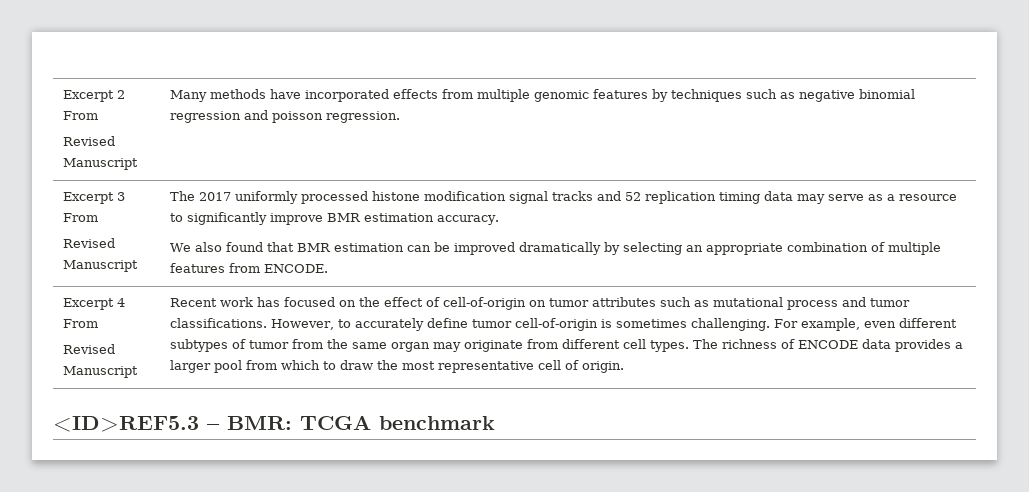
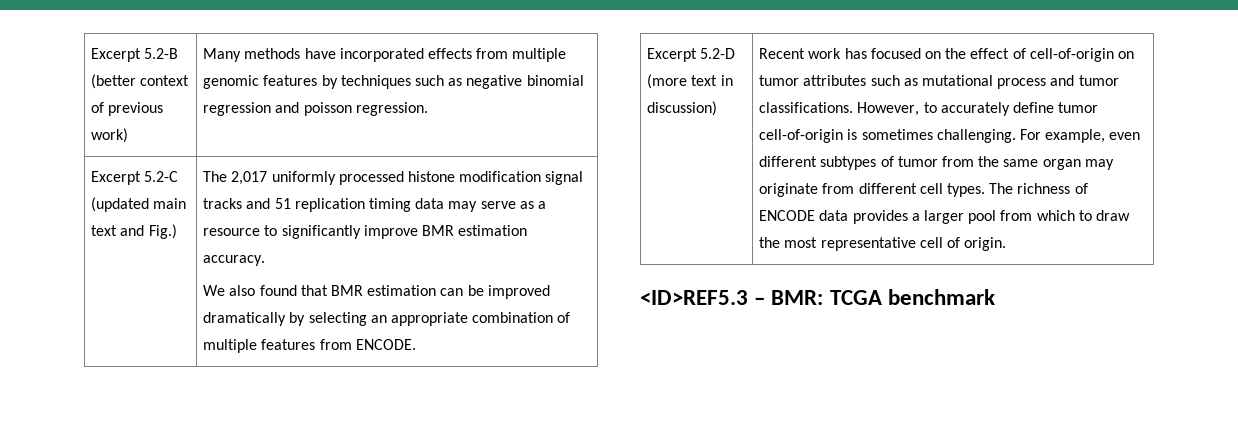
- Excerpt 2 From
- Revised Manuscript | Many methods have incorporated effects from multiple genomic features by techniques such as negative binomial regression and poisson regression.
+ Excerpt 5.2-B (better context of previous work) | Many methods have incorporated effects from multiple genomic features by techniques such as negative binomial regression and poisson regression.
- Excerpt 3 From
- Revised Manuscript | The 2017 uniformly processed histone modification signal tracks and 52 replication timing data may serve as a resource to significantly improve BMR estimation accuracy.
+ Excerpt 5.2-C (updated main text and Fig.) | The 2,017 uniformly processed histone modification signal tracks and 51 replication timing data may serve as a resource to significantly improve BMR estimation accuracy.
- Excerpt 4 From
- Revised Manuscript
+ Excerpt 5.2-D (more text in discussion)

